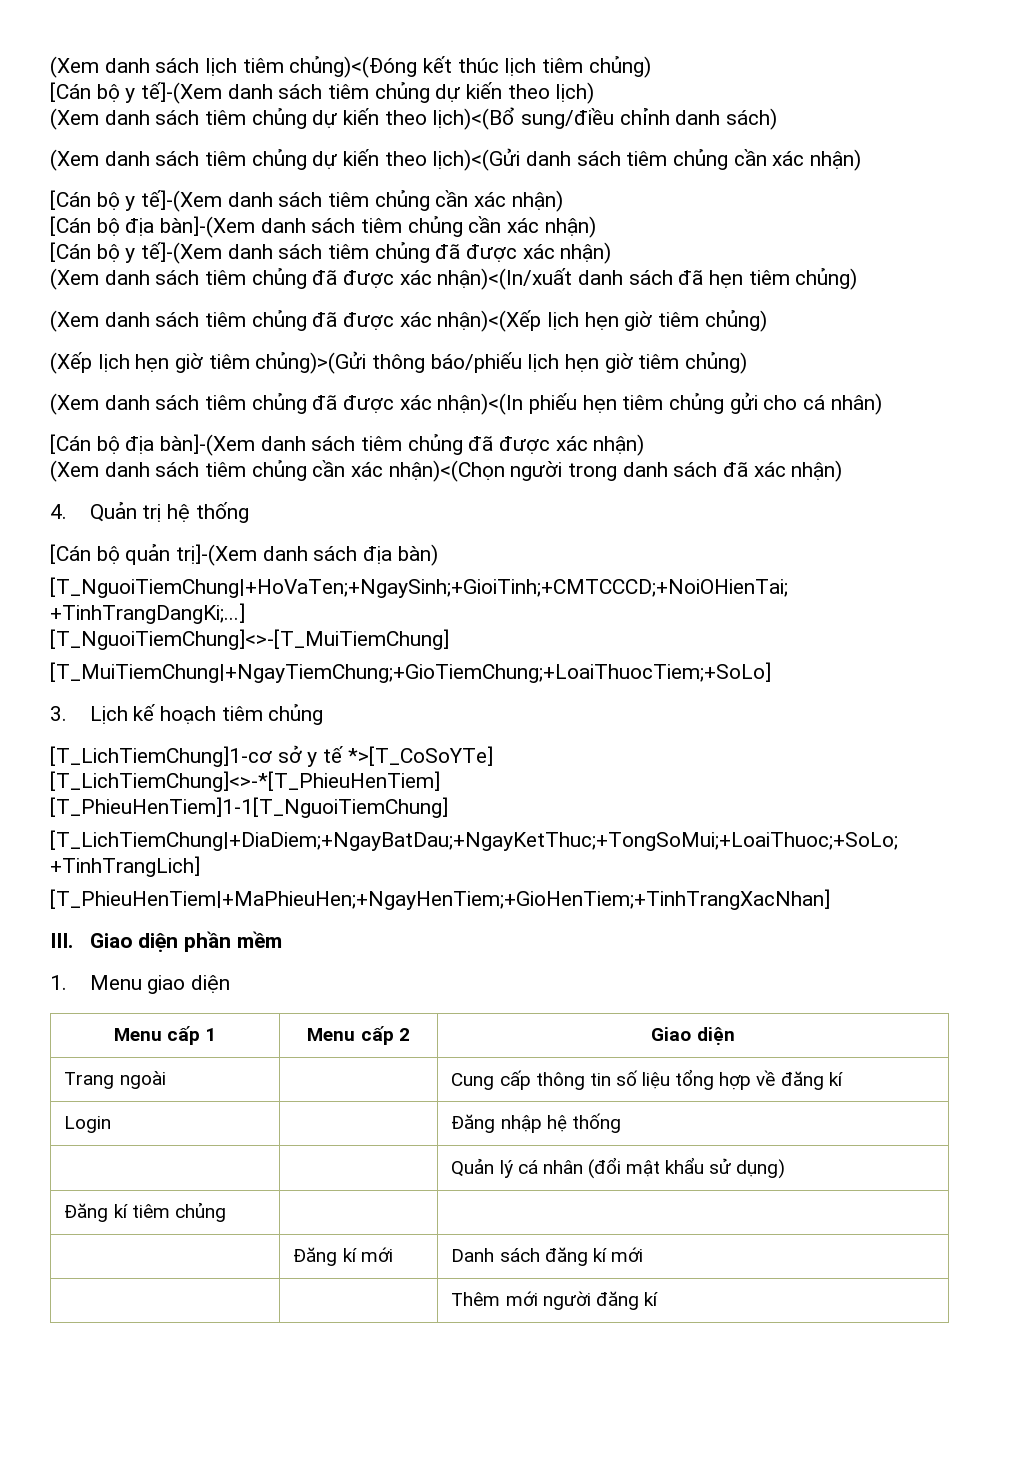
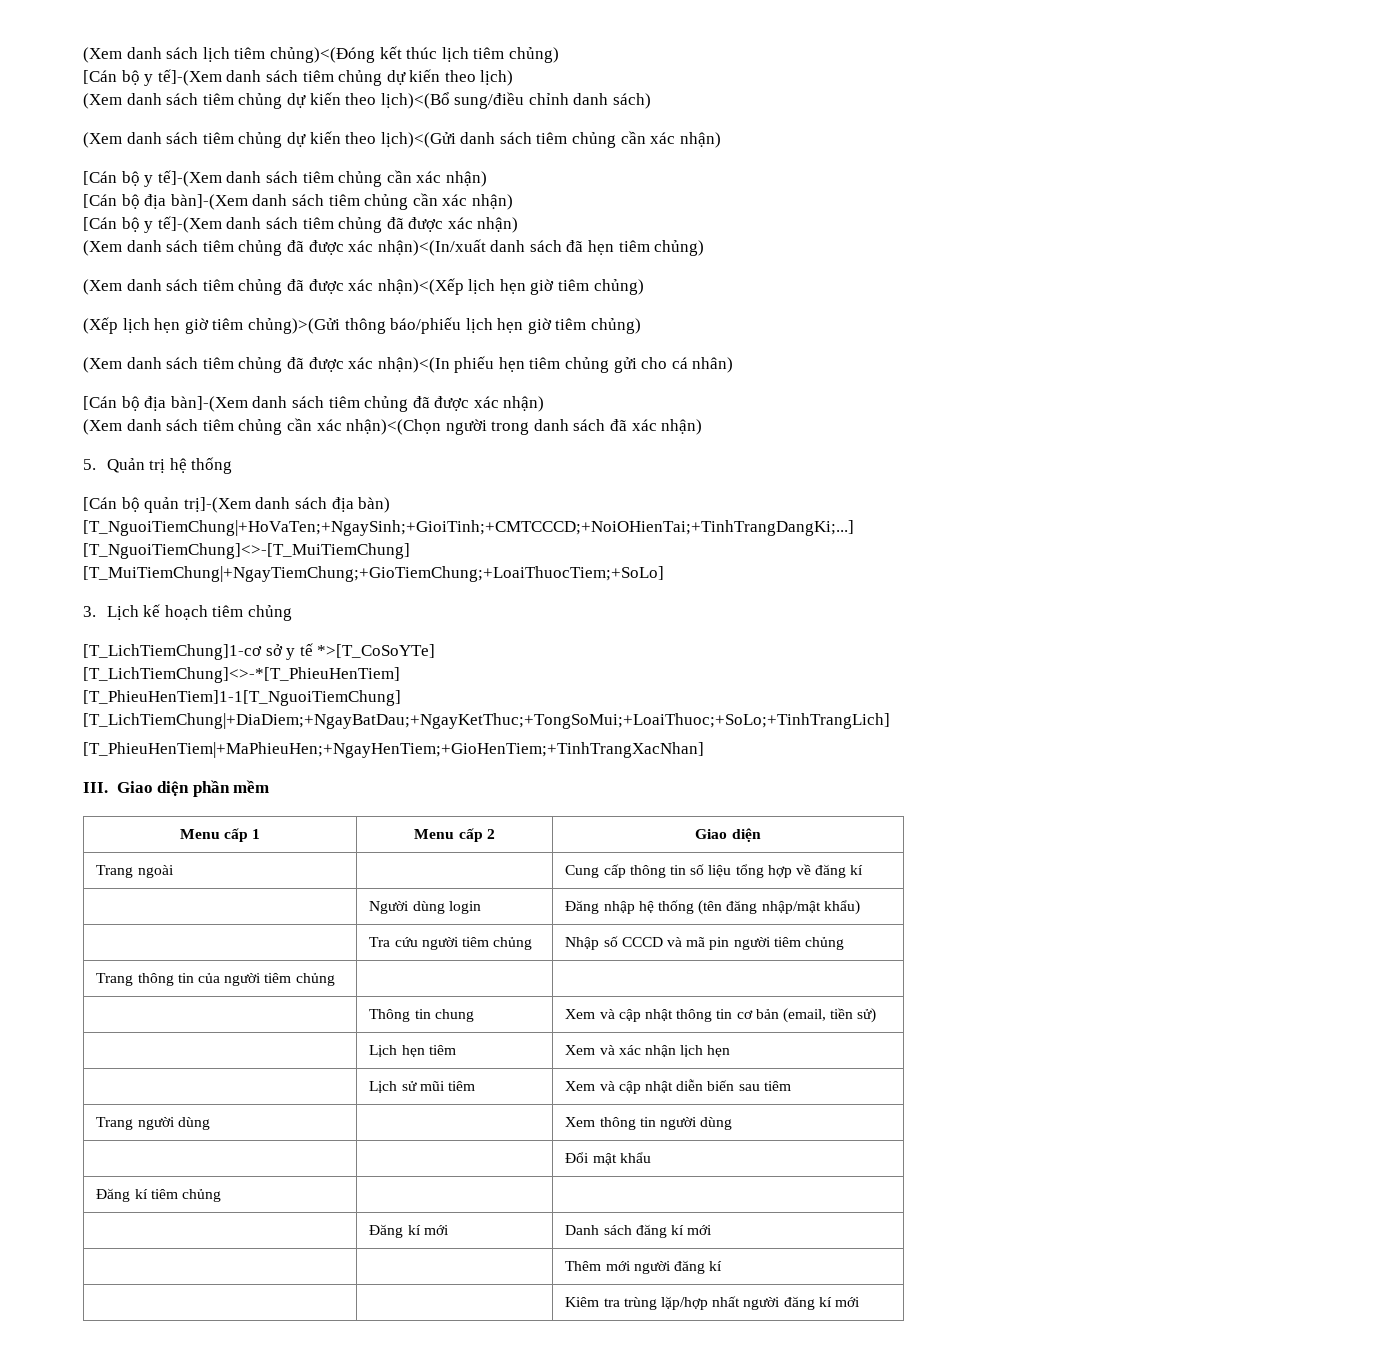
- 4. Quản trị hệ thống
+ 5. Quản trị hệ thống
- 1. Menu giao diện
- Login | | Đăng nhập hệ thống
- | | Quản lý cá nhân (đổi mật khẩu sử dụng)
+ | Người dùng login | Đăng nhập hệ thống (tên đăng nhập/mật khẩu)
+ | Tra cứu người tiêm chủng | Nhập số CCCD và mã pin người tiêm chủng
+ Trang thông tin của người tiêm chủng | |
+ | Thông tin chung | Xem và cập nhật thông tin cơ bản (email, tiền sử)
+ | Lịch hẹn tiêm | Xem và xác nhận lịch hẹn
+ | Lịch sử mũi tiêm | Xem và cập nhật diễn biến sau tiêm
+ Trang người dùng | | Xem thông tin người dùng
+ | | Đổi mật khẩu
+ | | Kiêm tra trùng lặp/hợp nhất người đăng kí mới

